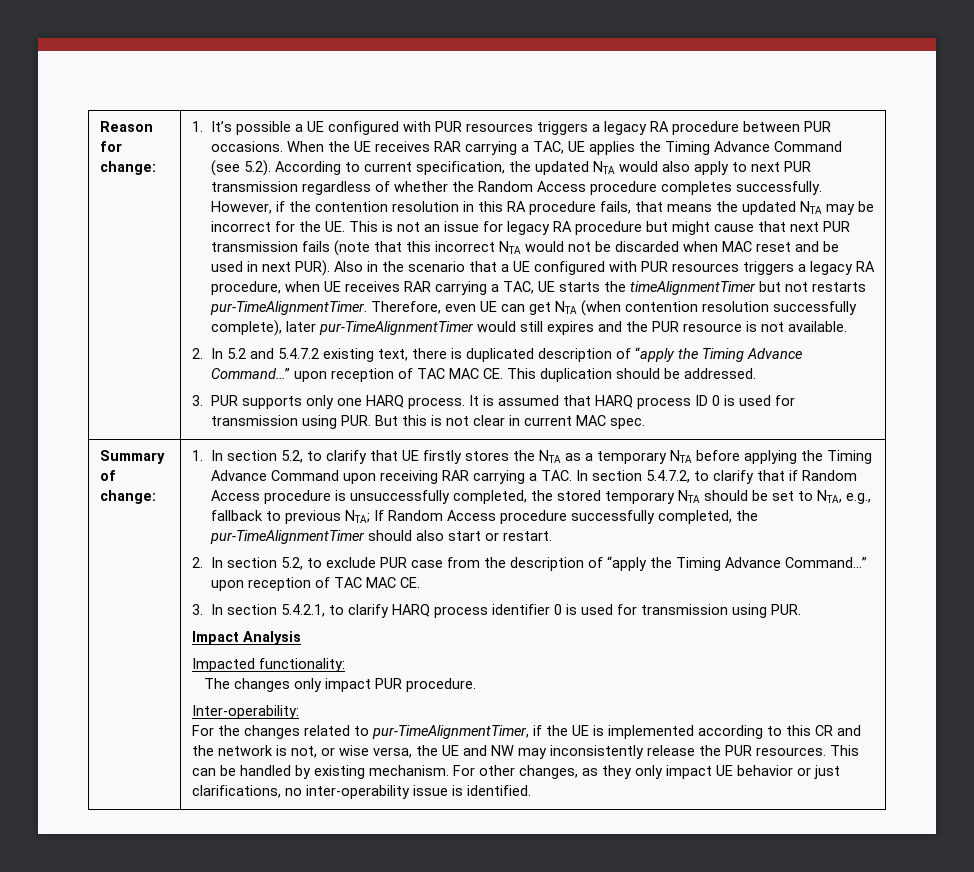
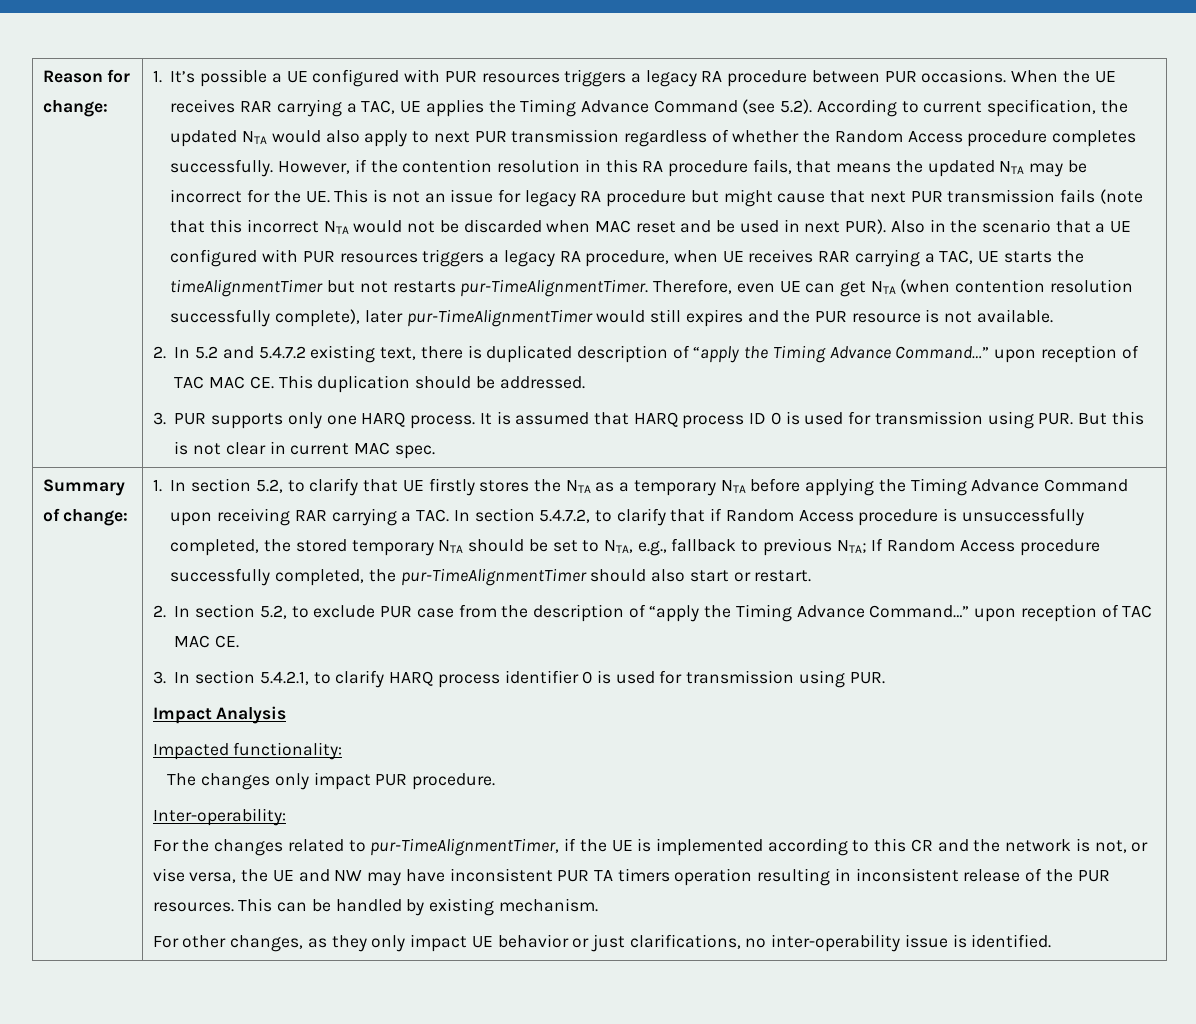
- For the changes related to pur-TimeAlignmentTimer, if the UE is implemented according to this CR and the network is not, or wise versa, the UE and NW may inconsistently release the PUR resources.
+ For the changes related to pur-TimeAlignmentTimer, if the UE is implemented according to this CR and the network is not, or vise versa, the UE and NW may have inconsistent PUR TA timers operation resulting in inconsistent release of the PUR resources.
- This can be handled by existing mechanism. For other changes, as they only impact UE behavior or just clarifications, no inter-operability issue is identified.
+ This can be handled by existing mechanism.
+ For other changes, as they only impact UE behavior or just clarifications, no inter-operability issue is identified.

